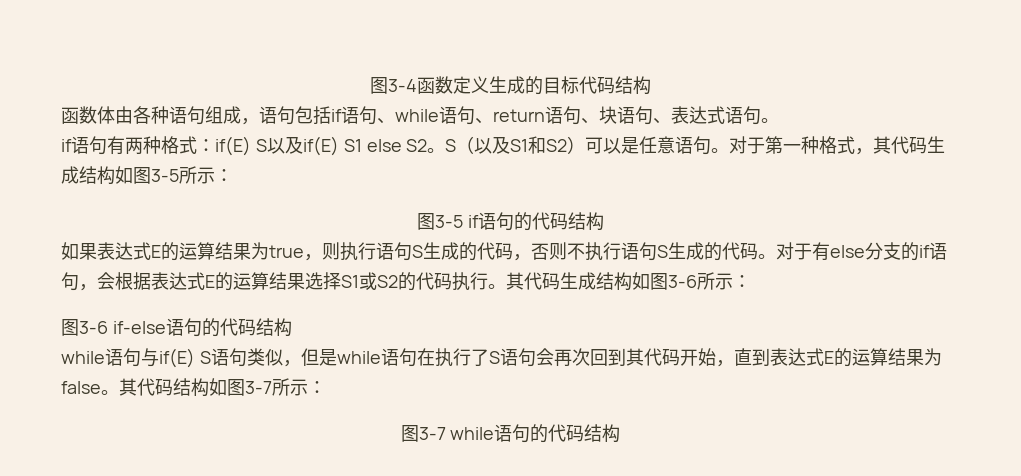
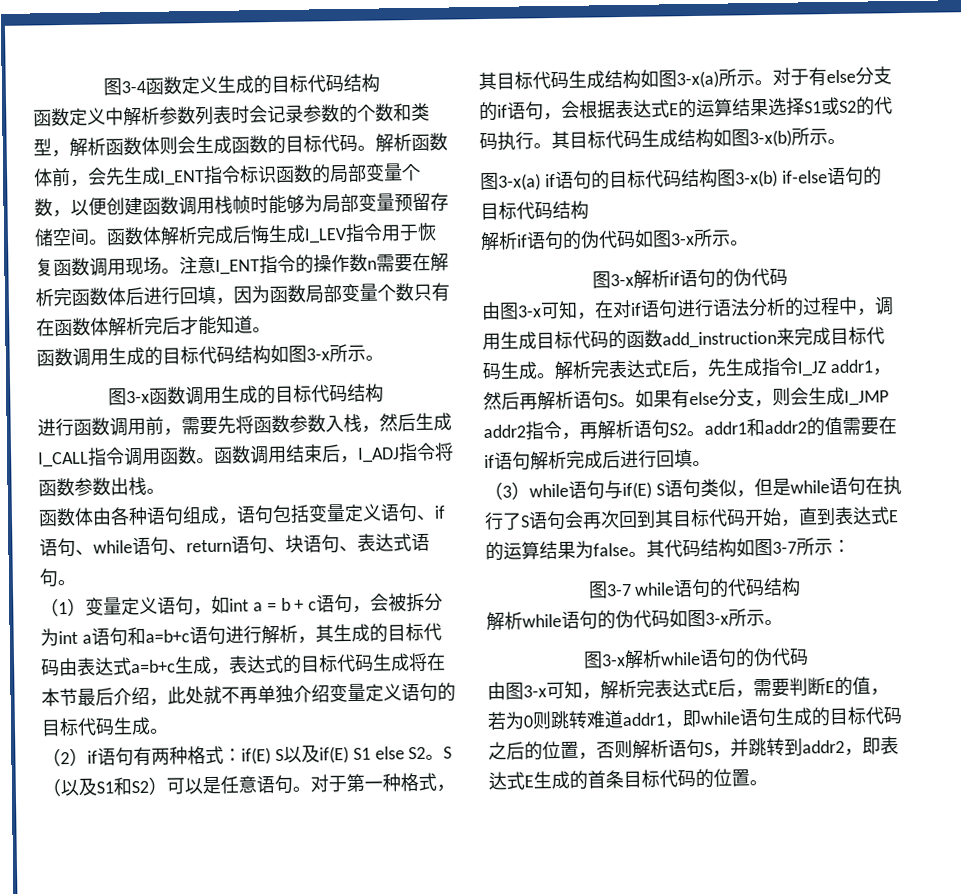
+ 函数定义中解析参数列表时会记录参数的个数和类型，解析函数体则会生成函数的目标代码。解析函数体前，会先生成I_ENT指令标识函数的局部变量个数，以便创建函数调用栈帧时能够为局部变量预留存储空间。函数体解析完成后悔生成I_LEV指令用于恢复函数调用现场。注意I_ENT指令的操作数n需要在解析完函数体后进行回填，因为函数局部变量个数只有在函数体解析完后才能知道。
+ 函数调用生成的目标代码结构如图3-x所示。
+ 图3-x函数调用生成的目标代码结构
+ 进行函数调用前，需要先将函数参数入栈，然后生成I_CALL指令调用函数。函数调用结束后，I_ADJ指令将函数参数出栈。
- 函数体由各种语句组成，语句包括if语句、while语句、return语句、块语句、表达式语句。
+ 函数体由各种语句组成，语句包括变量定义语句、if语句、while语句、return语句、块语句、表达式语句。
- if语句有两种格式：if(E) S以及if(E) S1 else S2。
+ （1）变量定义语句，如int a = b + c语句，会被拆分为int a语句和a=b+c语句进行解析，其生成的目标代码由表达式a=b+c生成，表达式的目标代码生成将在本节最后介绍，此处就不再单独介绍变量定义语句的目标代码生成。
+ （2）if语句有两种格式：if(E) S以及if(E) S1 else S2。
- 对于第一种格式，其代码生成结构如图3-5所示：
- 图3-5 if语句的代码结构
- 如果表达式E的运算结果为true，则执行语句S生成的代码，否则不执行语句S生成的代码。
+ 对于第一种格式，其目标代码生成结构如图3-x(a)所示。
- 其代码生成结构如图3-6所示：
- 图3-6 if-else语句的代码结构
- while语句与if(E) S语句类似，但是while语句在执行了S语句会再次回到其代码开始，直到表达式E的运算结果为false。
+ 其目标代码生成结构如图3-x(b)所示。
+ 图3-x(a) if语句的目标代码结构图3-x(b) if-else语句的目标代码结构
+ 解析if语句的伪代码如图3-x所示。
+ 图3-x解析if语句的伪代码
+ 由图3-x可知，在对if语句进行语法分析的过程中，调用生成目标代码的函数add_instruction来完成目标代码生成。解析完表达式E后，先生成指令I_JZ addr1，然后再解析语句S。如果有else分支，则会生成I_JMP addr2指令，再解析语句S2。addr1和addr2的值需要在if语句解析完成后进行回填。
+ （3）while语句与if(E) S语句类似，但是while语句在执行了S语句会再次回到其目标代码开始，直到表达式E的运算结果为false。
+ 解析while语句的伪代码如图3-x所示。
+ 图3-x解析while语句的伪代码
+ 由图3-x可知，解析完表达式E后，需要判断E的值，若为0则跳转难道addr1，即while语句生成的目标代码之后的位置，否则解析语句S，并跳转到addr2，即表达式E生成的首条目标代码的位置。

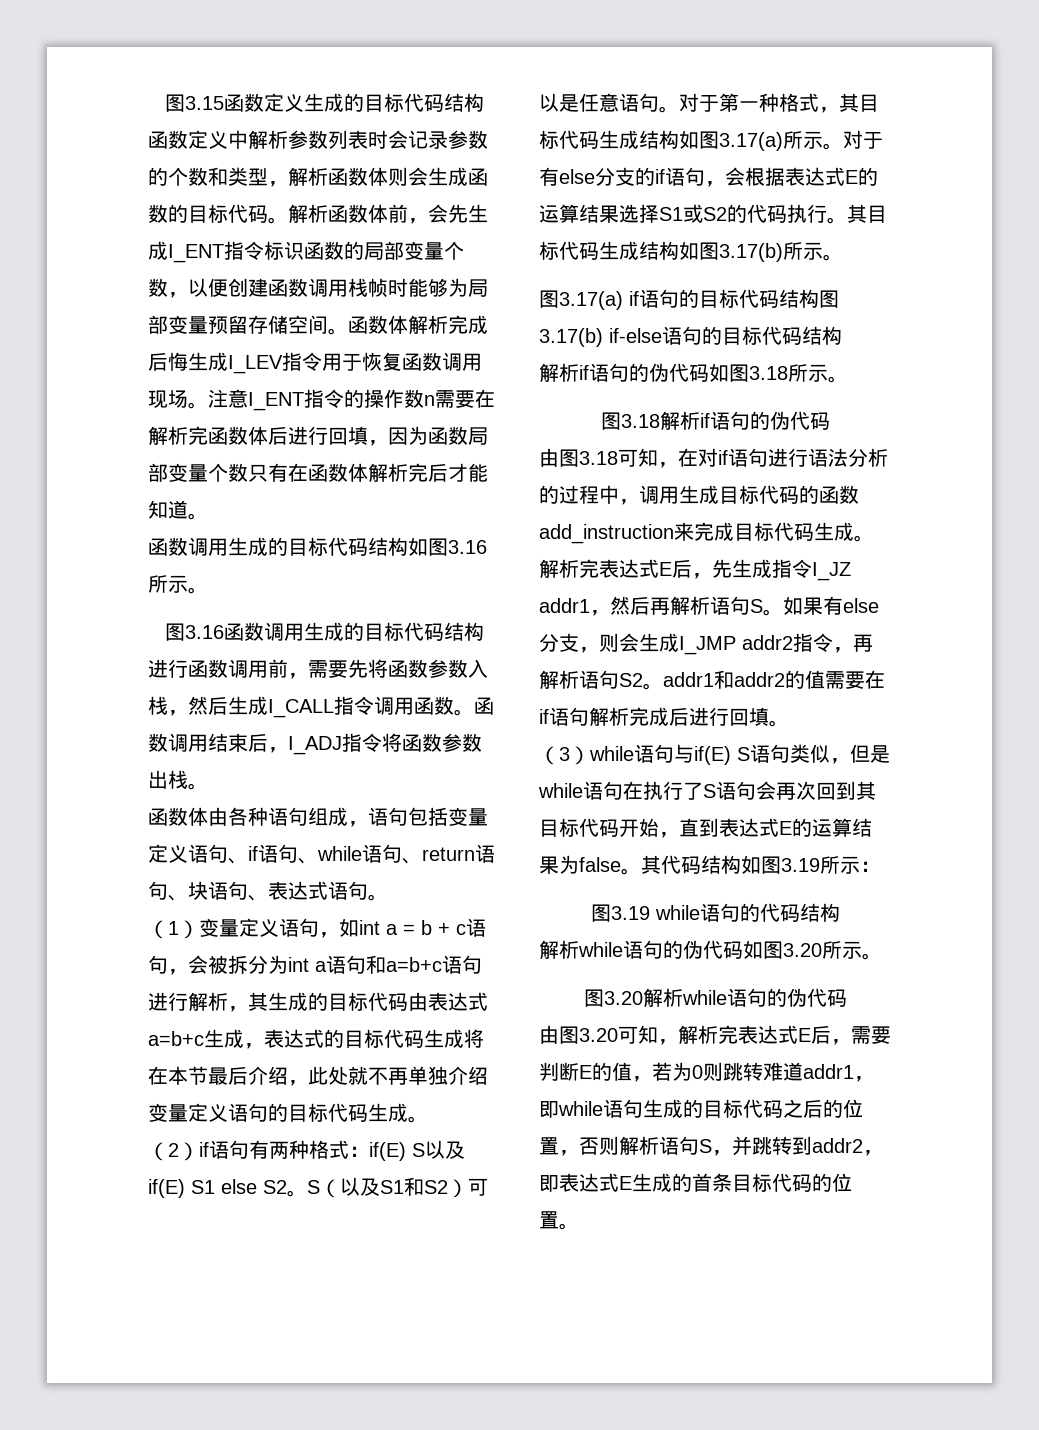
- 图3-4函数定义生成的目标代码结构
+ 图3.15函数定义生成的目标代码结构
- 函数调用生成的目标代码结构如图3-x所示。
- 图3-x函数调用生成的目标代码结构
+ 函数调用生成的目标代码结构如图3.16所示。
+ 图3.16函数调用生成的目标代码结构
- 对于第一种格式，其目标代码生成结构如图3-x(a)所示。
+ 对于第一种格式，其目标代码生成结构如图3.17(a)所示。
- 其目标代码生成结构如图3-x(b)所示。
- 图3-x(a) if语句的目标代码结构图3-x(b) if-else语句的目标代码结构
+ 其目标代码生成结构如图3.17(b)所示。
+ 图3.17(a) if语句的目标代码结构图3.17(b) if-else语句的目标代码结构
- 解析if语句的伪代码如图3-x所示。
- 图3-x解析if语句的伪代码
+ 解析if语句的伪代码如图3.18所示。
+ 图3.18解析if语句的伪代码
- 由图3-x可知，在对if语句进行语法分析的过程中，调用生成目标代码的函数add_instruction来完成目标代码生成。
+ 由图3.18可知，在对if语句进行语法分析的过程中，调用生成目标代码的函数add_instruction来完成目标代码生成。
- 其代码结构如图3-7所示：
+ 其代码结构如图3.19所示：
- 图3-7 while语句的代码结构
+ 图3.19 while语句的代码结构
- 解析while语句的伪代码如图3-x所示。
- 图3-x解析while语句的伪代码
+ 解析while语句的伪代码如图3.20所示。
+ 图3.20解析while语句的伪代码
- 由图3-x可知，解析完表达式E后，需要判断E的值，若为0则跳转难道addr1，即while语句生成的目标代码之后的位置，否则解析语句S，并跳转到addr2，即表达式E生成的首条目标代码的位置。
+ 由图3.20可知，解析完表达式E后，需要判断E的值，若为0则跳转难道addr1，即while语句生成的目标代码之后的位置，否则解析语句S，并跳转到addr2，即表达式E生成的首条目标代码的位置。

